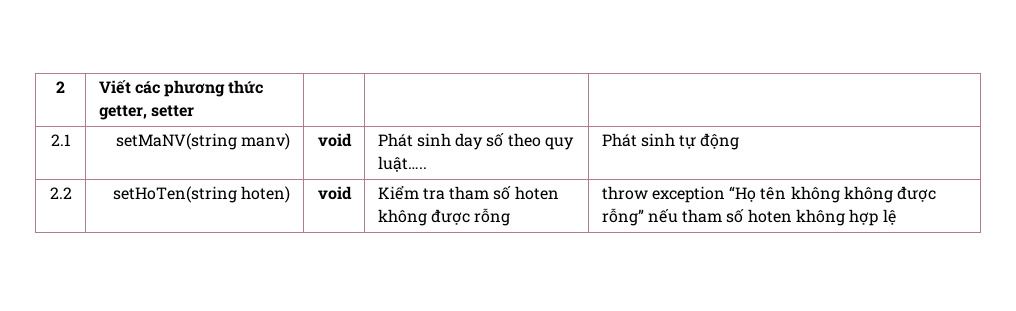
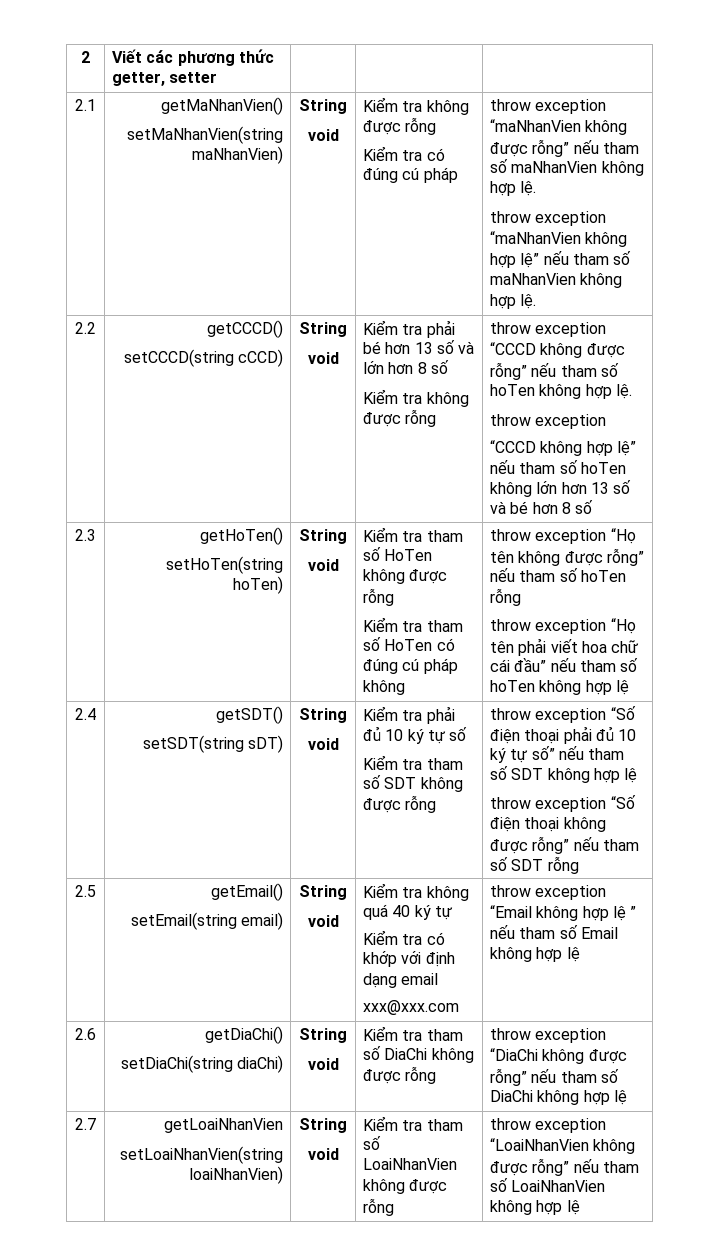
- setMaNV(string manv) | void | Phát sinh day số theo quy luật….. | Phát sinh tự động
- 2.2 | setHoTen(string hoten) | void | Kiểm tra tham số hoten không được rỗng | throw exception “Họ tên không không được rỗng” nếu tham số hoten không hợp lệ
+ getMaNhanVien()
+ setMaNhanVien(string maNhanVien) | String
+ void | Kiểm tra không được rỗng
+ Kiểm tra có đúng cú pháp | throw exception “maNhanVien không được rỗng” nếu tham số maNhanVien không hợp lệ.
+ throw exception “maNhanVien không hợp lệ” nếu tham số maNhanVien không hợp lệ.
+ 2.2 | getCCCD()
+ setCCCD(string cCCD) | String
+ void | Kiểm tra phải bé hơn 13 số và lớn hơn 8 số
+ Kiểm tra không được rỗng | throw exception “CCCD không được rỗng” nếu tham số hoTen không hợp lệ.
+ throw exception
+ “CCCD không hợp lệ” nếu tham số hoTen không lớn hơn 13 số và bé hơn 8 số
+ 2.3 | getHoTen()
+ setHoTen(string hoTen) | String
+ void | Kiểm tra tham số HoTen không được rỗng
+ Kiểm tra tham số HoTen có đúng cú pháp không | throw exception “Họ tên không được rỗng” nếu tham số hoTen rỗng
+ throw exception “Họ tên phải viết hoa chữ cái đầu” nếu tham số hoTen không hợp lệ
+ 2.4 | getSDT()
+ setSDT(string sDT) | String
+ void | Kiểm tra phải đủ 10 ký tự số
+ Kiểm tra tham số SDT không được rỗng | throw exception “Số điện thoại phải đủ 10 ký tự số” nếu tham số SDT không hợp lệ
+ throw exception “Số điện thoại không được rỗng” nếu tham số SDT rỗng
+ 2.5 | getEmail()
+ setEmail(string email) | String
+ void | Kiểm tra không quá 40 ký tự
+ Kiểm tra có khớp với định dạng email
+ xxx@xxx.com | throw exception “Email không hợp lệ ” nếu tham số Email không hợp lệ
+ 2.6 | getDiaChi()
+ setDiaChi(string diaChi) | String
+ void | Kiểm tra tham số DiaChi không được rỗng | throw exception “DiaChi không được rỗng” nếu tham số DiaChi không hợp lệ
+ 2.7 | getLoaiNhanVien
+ setLoaiNhanVien(string loaiNhanVien) | String
+ void | Kiểm tra tham số LoaiNhanVien không được rỗng | throw exception “LoaiNhanVien không được rỗng” nếu tham số LoaiNhanVien không hợp lệ

